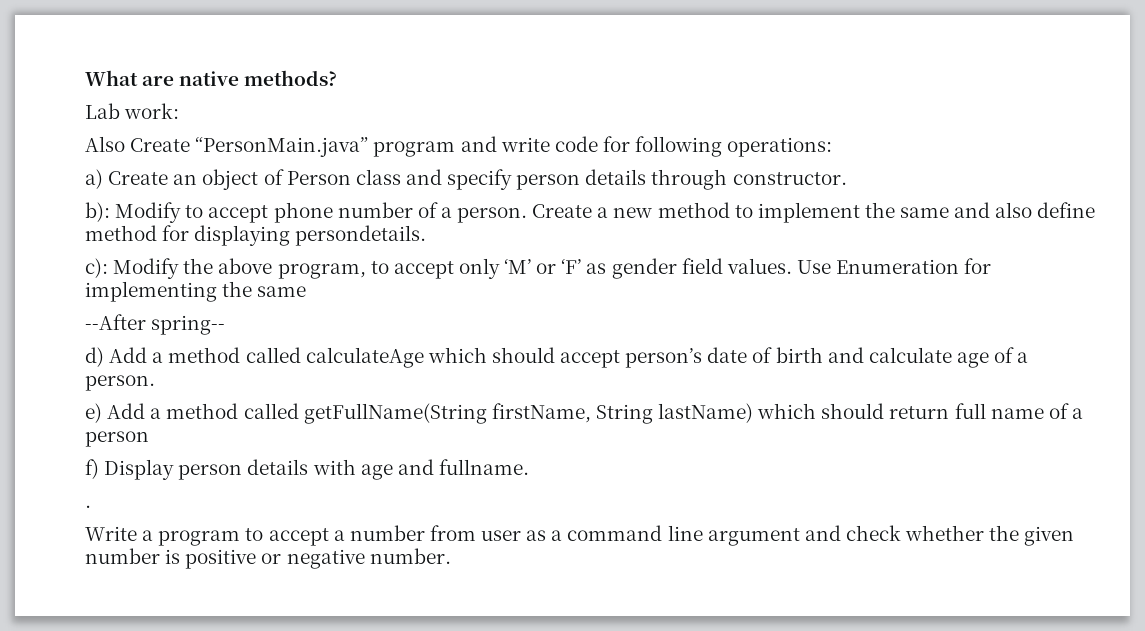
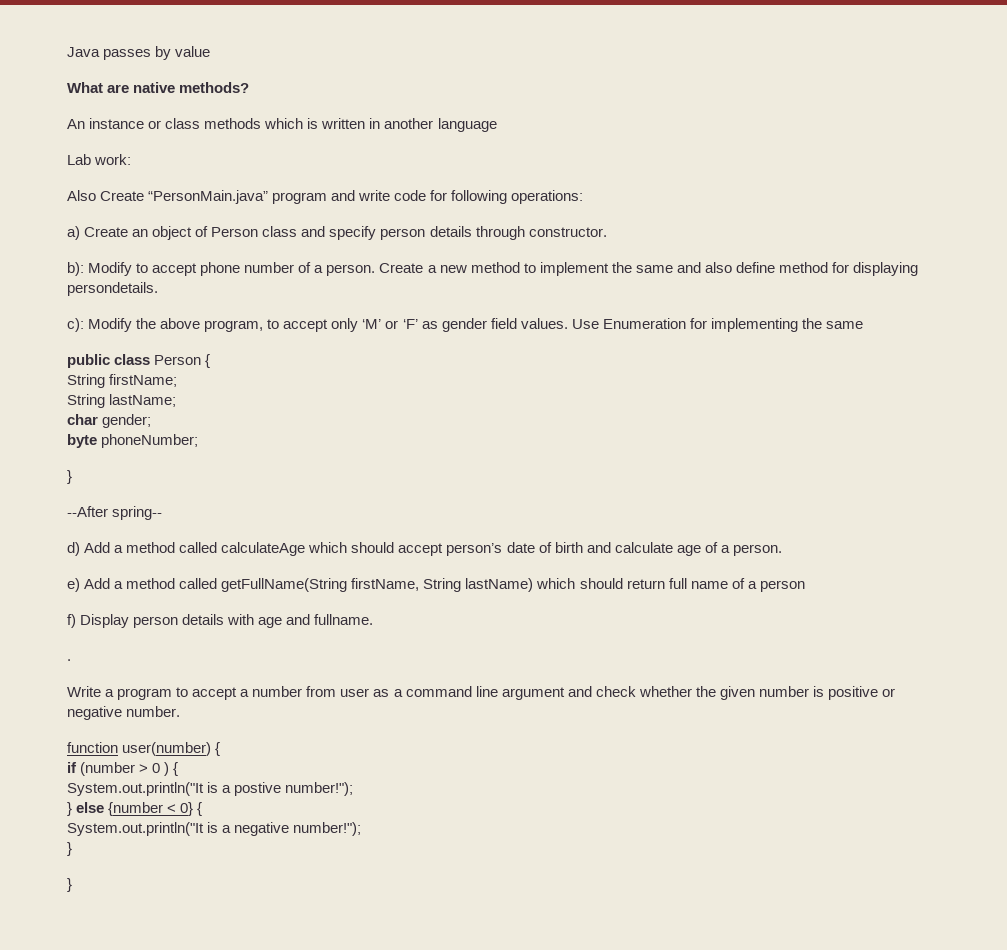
+ Java passes by value
+ An instance or class methods which is written in another language
+ public class Person {
+ String firstName;
+ String lastName;
+ char gender;
+ byte phoneNumber;
+ }
+ function user(number) {
+ if (number > 0 ) {
+ System.out.println("It is a postive number!");
+ } else {number < 0} {
+ System.out.println("It is a negative number!");
+ }
+ }

